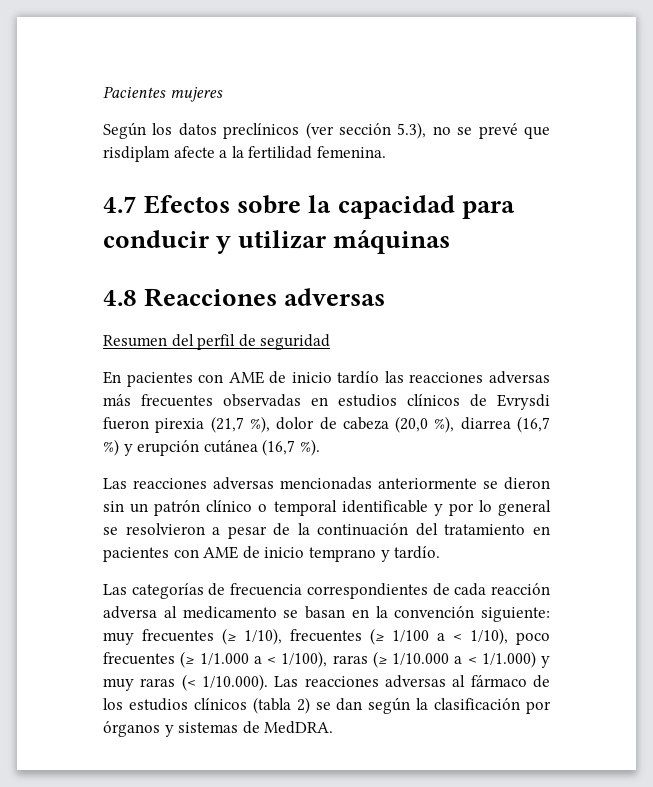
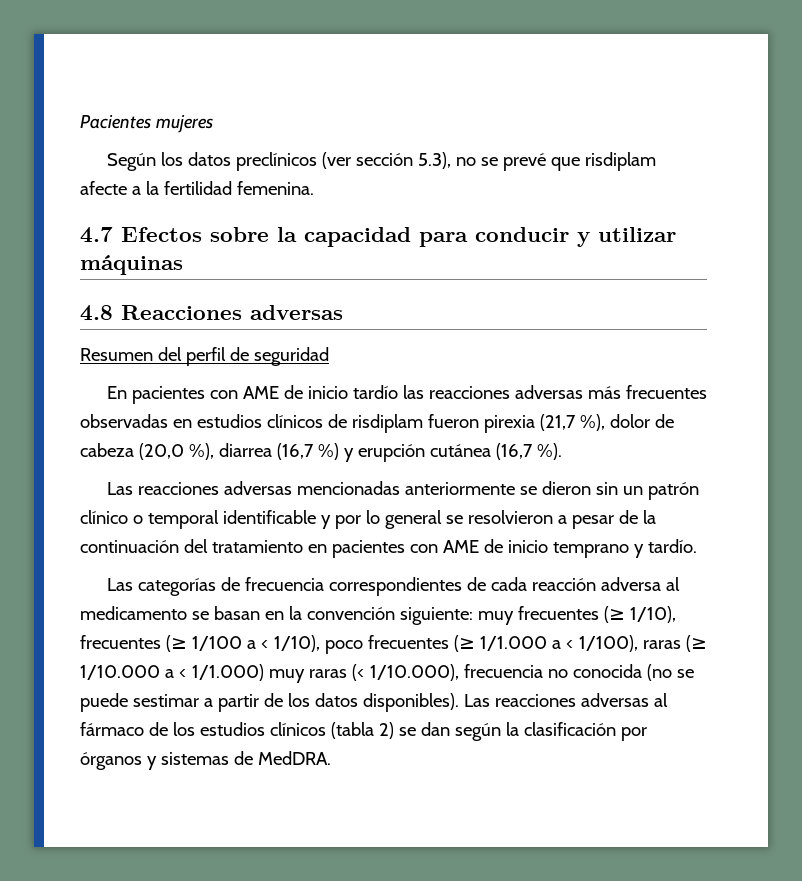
- En pacientes con AME de inicio tardío las reacciones adversas más frecuentes observadas en estudios clínicos de Evrysdi fueron pirexia (21,7 %), dolor de cabeza (20,0 %), diarrea (16,7 %) y erupción cutánea (16,7 %).
+ En pacientes con AME de inicio tardío las reacciones adversas más frecuentes observadas en estudios clínicos de risdiplam fueron pirexia (21,7 %), dolor de cabeza (20,0 %), diarrea (16,7 %) y erupción cutánea (16,7 %).
- muy frecuentes (≥ 1/10), frecuentes (≥ 1/100 a < 1/10), poco frecuentes (≥ 1/1.000 a < 1/100), raras (≥ 1/10.000 a < 1/1.000) y muy raras (< 1/10.000). Las reacciones adversas al fármaco de los estudios clínicos (tabla 2) se dan según la clasificación por órganos y sistemas de MedDRA.
+ muy frecuentes (≥ 1/10), frecuentes (≥ 1/100 a < 1/10), poco frecuentes (≥ 1/1.000 a < 1/100), raras (≥ 1/10.000 a < 1/1.000) muy raras (< 1/10.000), frecuencia no conocida (no se puede sestimar a partir de los datos disponibles). Las reacciones adversas al fármaco de los estudios clínicos (tabla 2) se dan según la clasificación por órganos y sistemas de MedDRA.

